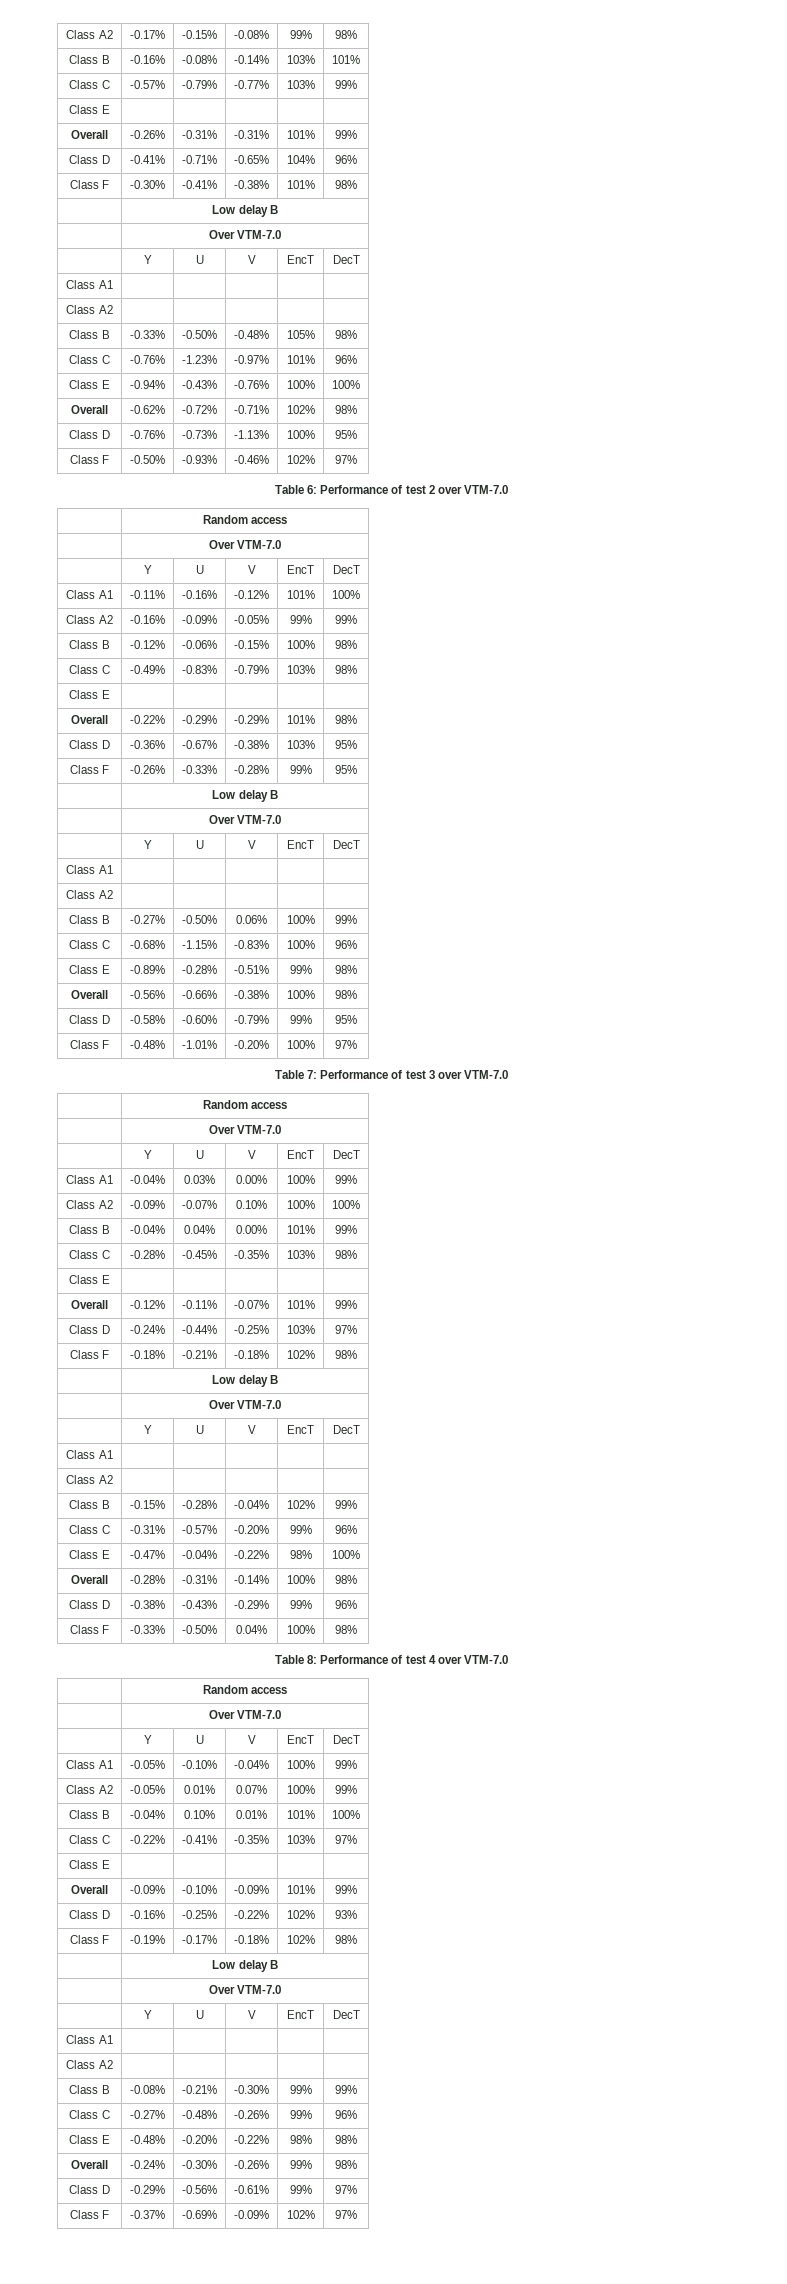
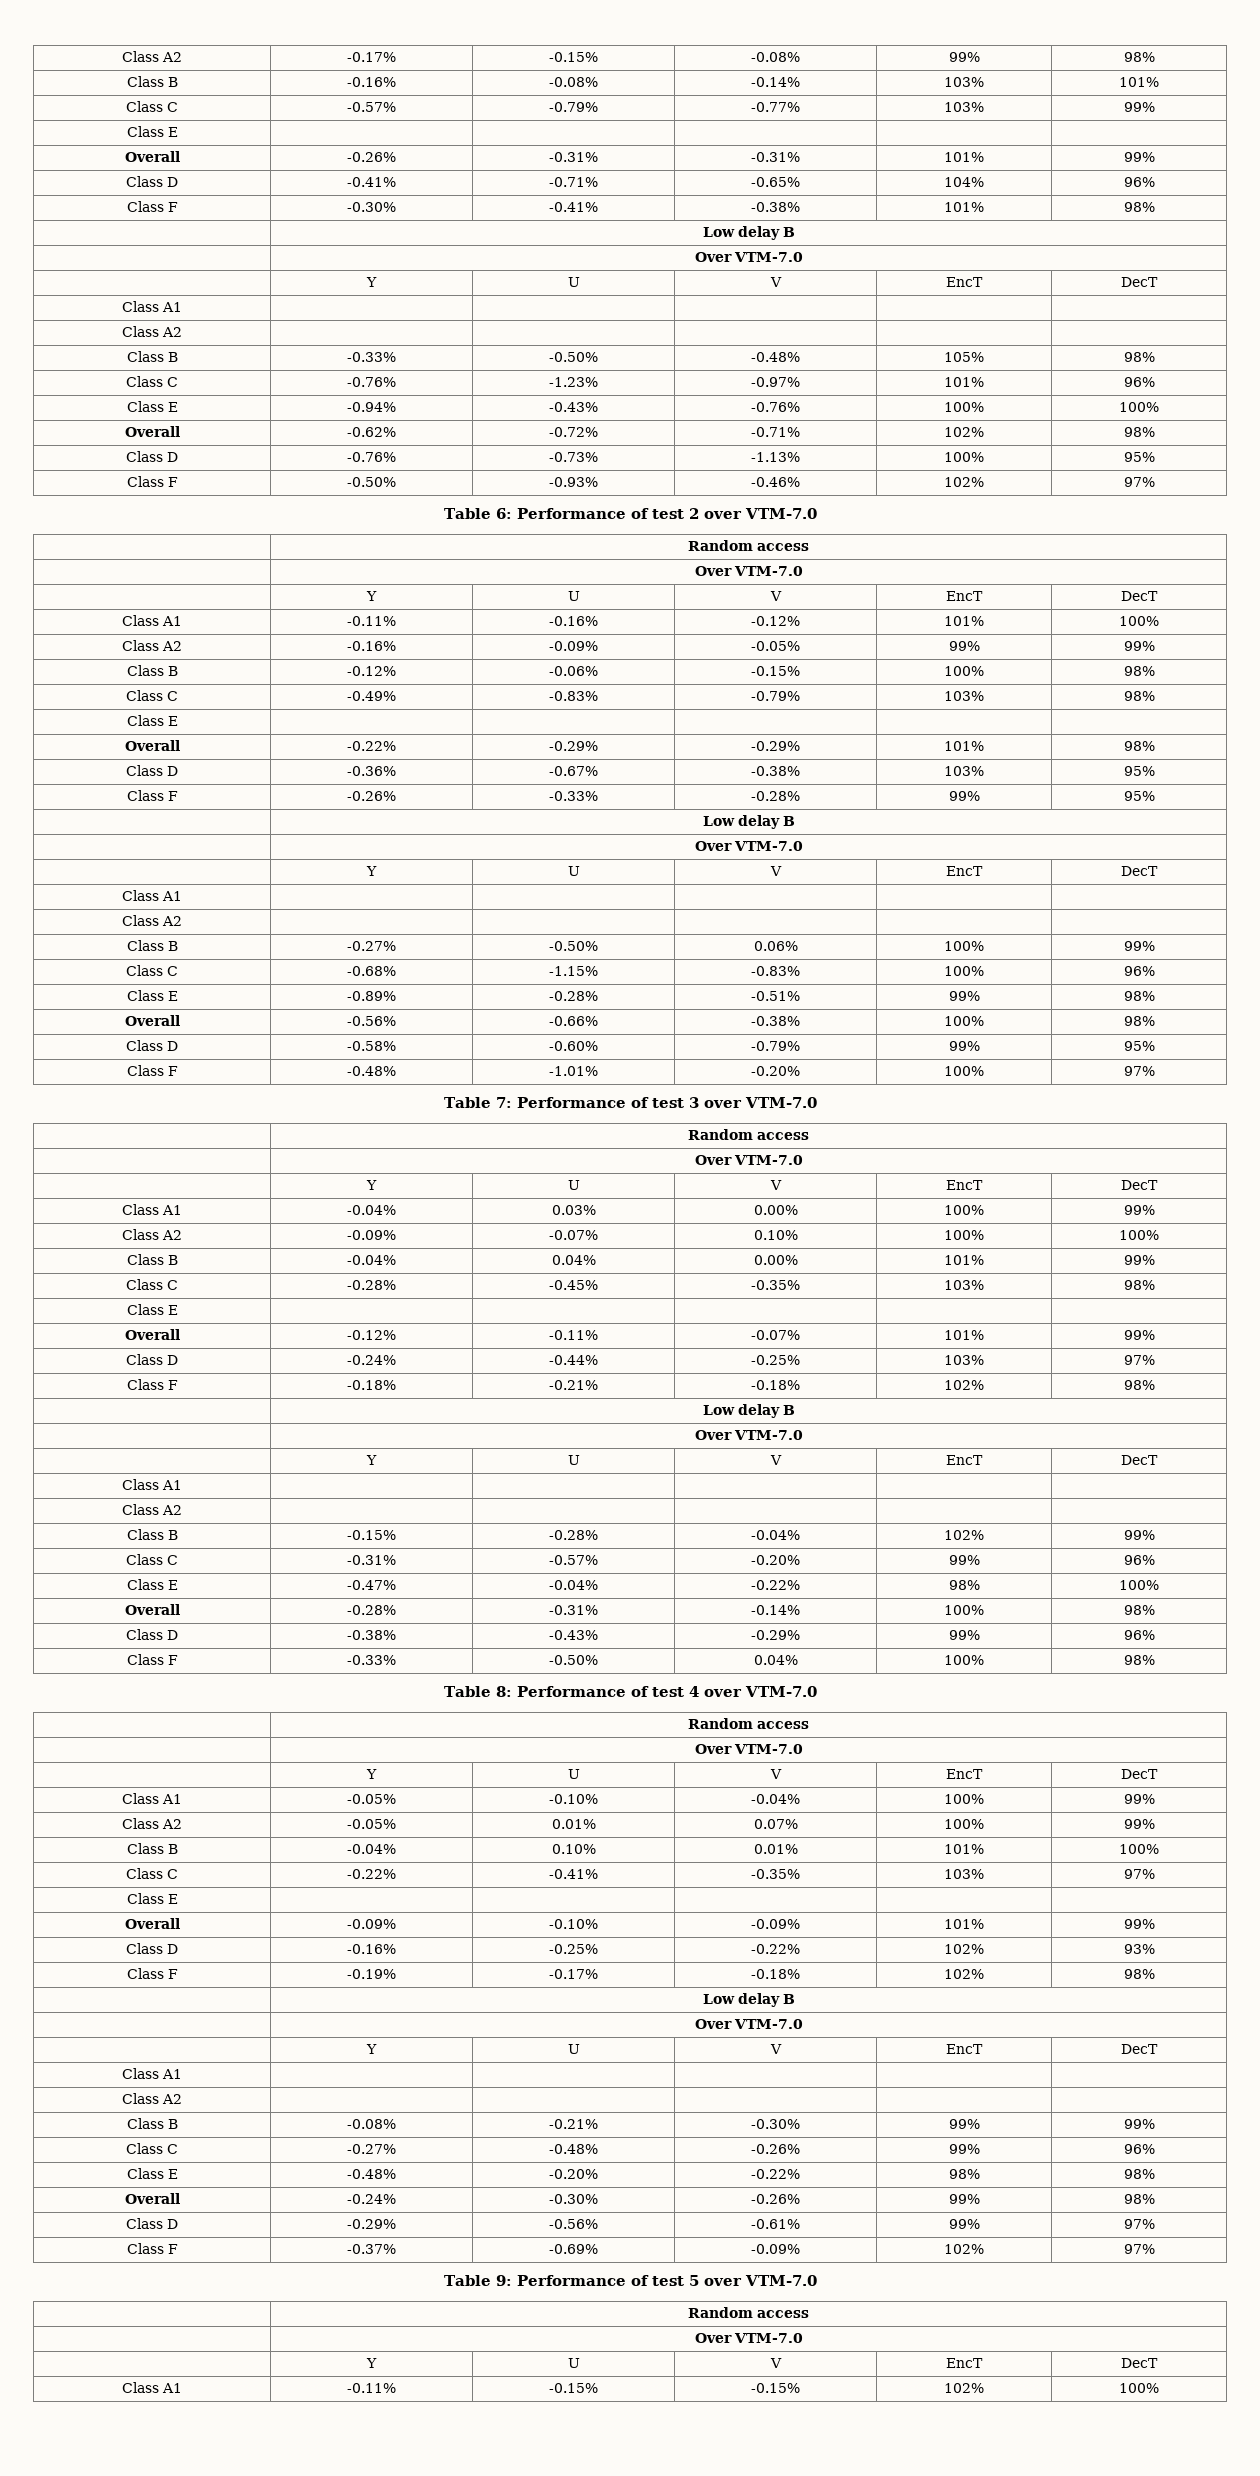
+ Table 9: Performance of test 5 over VTM-7.0
+ | Random access
+ | Over VTM-7.0
+ | Y | U | V | EncT | DecT
+ Class A1 | -0.11% | -0.15% | -0.15% | 102% | 100%

